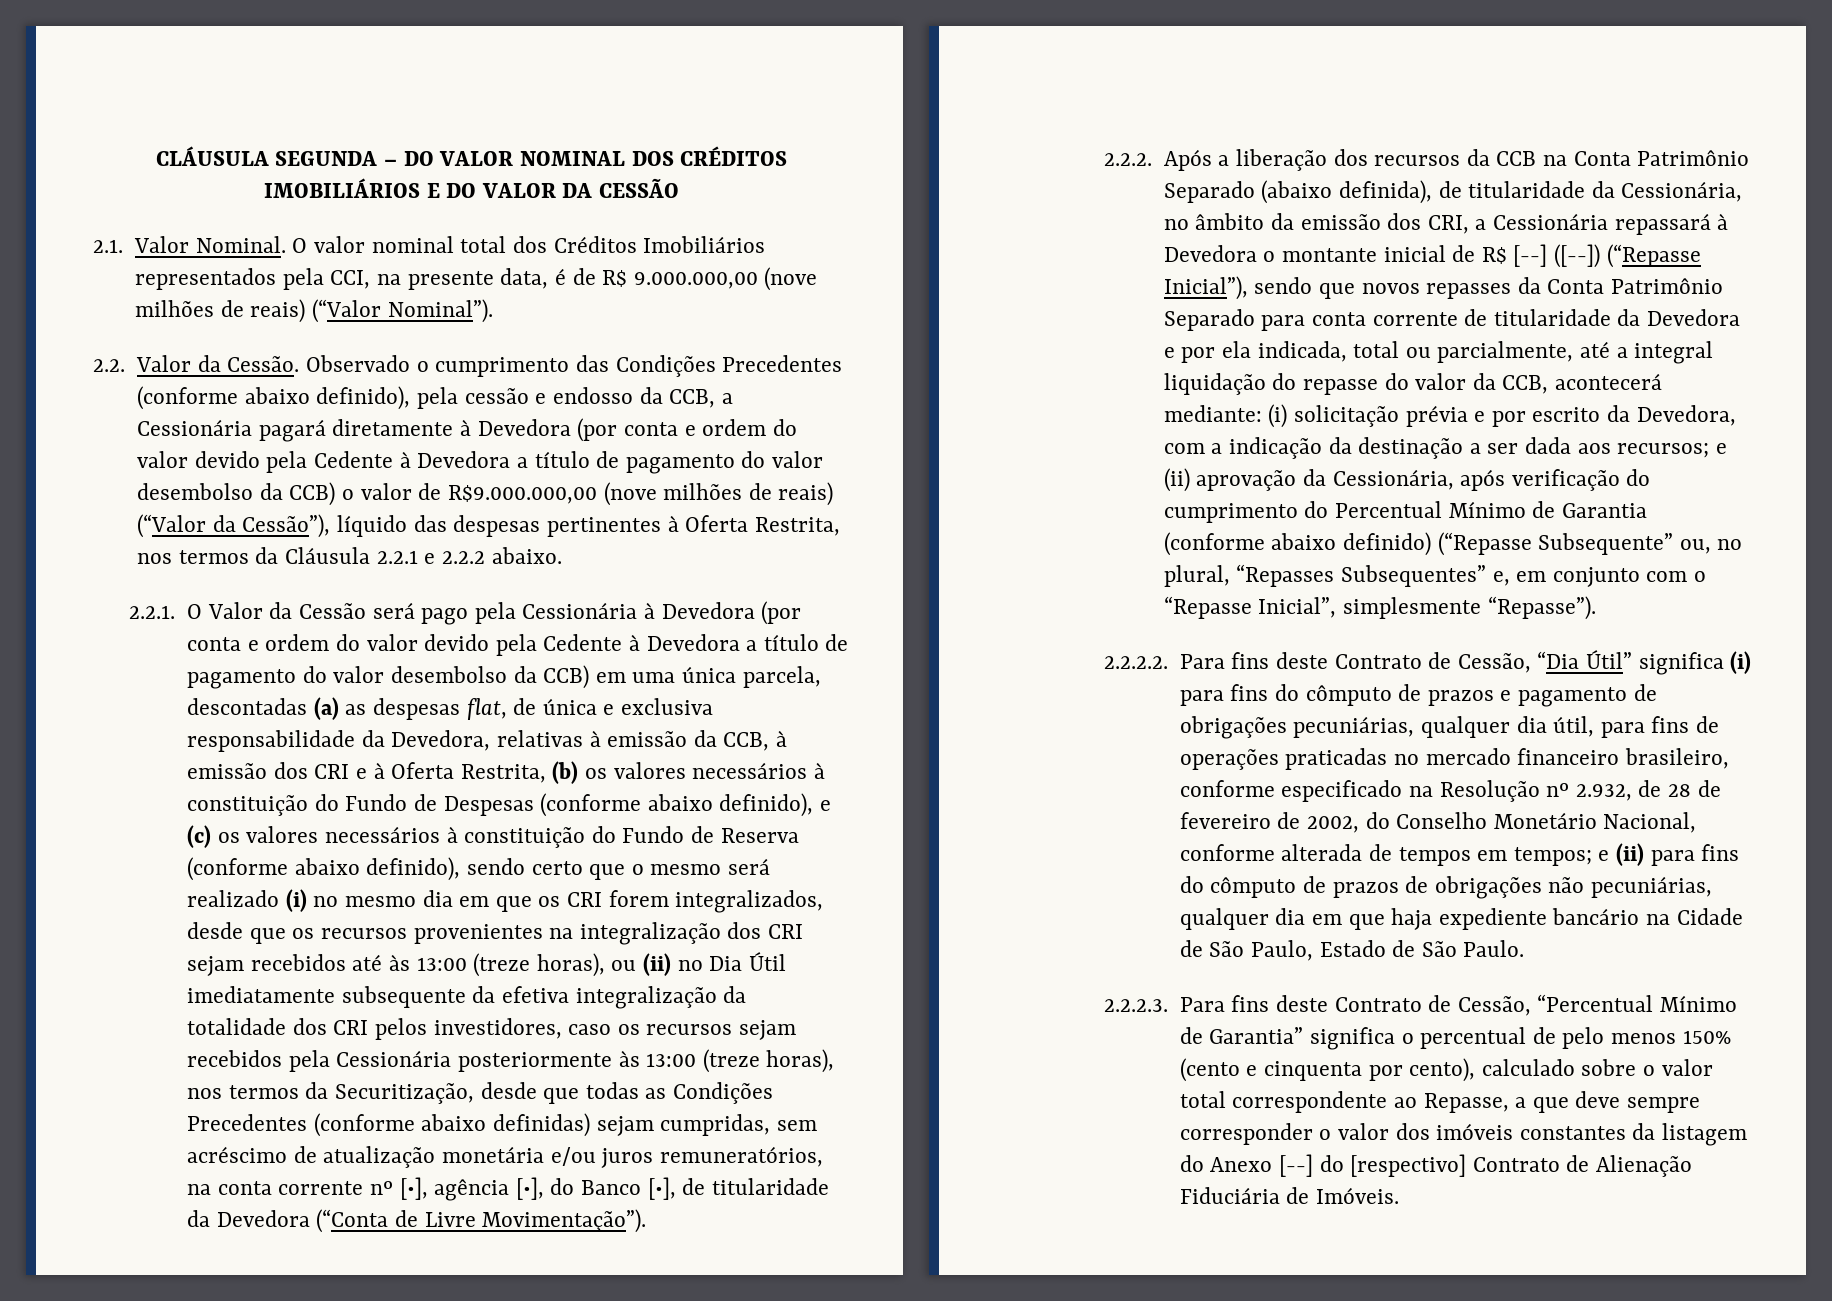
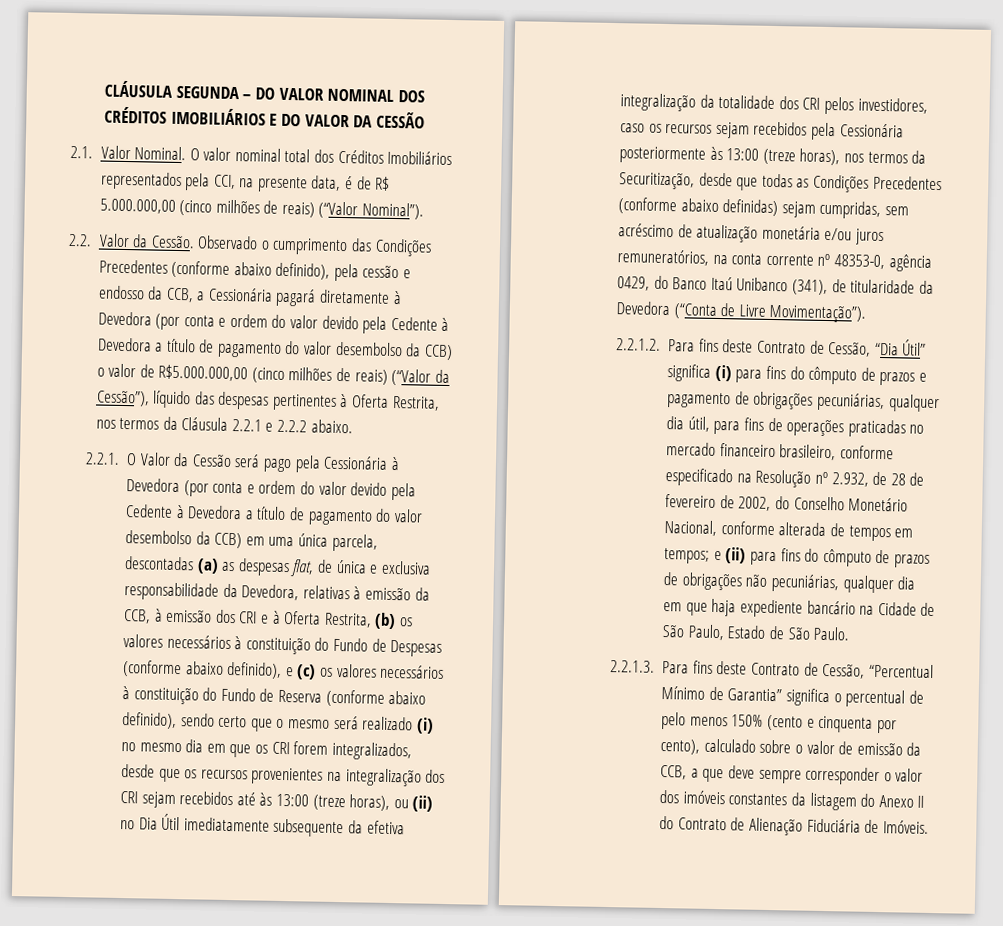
- O valor nominal total dos Créditos Imobiliários representados pela CCI, na presente data, é de R$ 9.000.000,00 (nove milhões de reais) (“Valor Nominal”).
+ O valor nominal total dos Créditos Imobiliários representados pela CCI, na presente data, é de R$ 5.000.000,00 (cinco milhões de reais) (“Valor Nominal”).
- Observado o cumprimento das Condições Precedentes (conforme abaixo definido), pela cessão e endosso da CCB, a Cessionária pagará diretamente à Devedora (por conta e ordem do valor devido pela Cedente à Devedora a título de pagamento do valor desembolso da CCB) o valor de R$9.000.000,00 (nove milhões de reais) (“Valor da Cessão”), líquido das despesas pertinentes à Oferta Restrita, nos termos da Cláusula 2.2.1 e 2.2.2 abaixo.
+ Observado o cumprimento das Condições Precedentes (conforme abaixo definido), pela cessão e endosso da CCB, a Cessionária pagará diretamente à Devedora (por conta e ordem do valor devido pela Cedente à Devedora a título de pagamento do valor desembolso da CCB) o valor de R$5.000.000,00 (cinco milhões de reais) (“Valor da Cessão”), líquido das despesas pertinentes à Oferta Restrita, nos termos da Cláusula 2.2.1 e 2.2.2 abaixo.
- 2.2.1. O Valor da Cessão será pago pela Cessionária à Devedora (por conta e ordem do valor devido pela Cedente à Devedora a título de pagamento do valor desembolso da CCB) em uma única parcela, descontadas (a) as despesas flat, de única e exclusiva responsabilidade da Devedora, relativas à emissão da CCB, à emissão dos CRI e à Oferta Restrita, (b) os valores necessários à constituição do Fundo de Despesas (conforme abaixo definido), e (c) os valores necessários à constituição do Fundo de Reserva (conforme abaixo definido), sendo certo que o mesmo será realizado (i) no mesmo dia em que os CRI forem integralizados, desde que os recursos provenientes na integralização dos CRI sejam recebidos até às 13:00 (treze horas), ou (ii) no Dia Útil imediatamente subsequente da efetiva integralização da totalidade dos CRI pelos investidores, caso os recursos sejam recebidos pela Cessionária posteriormente às 13:00 (treze horas), nos termos da Securitização, desde que todas as Condições Precedentes (conforme abaixo definidas) sejam cumpridas, sem acréscimo de atualização monetária e/ou juros remuneratórios, na conta corrente nº [•], agência [•], do Banco [•], de titularidade da Devedora (“Conta de Livre Movimentação”).
+ 2.2.1. O Valor da Cessão será pago pela Cessionária à Devedora (por conta e ordem do valor devido pela Cedente à Devedora a título de pagamento do valor desembolso da CCB) em uma única parcela, descontadas (a) as despesas flat, de única e exclusiva responsabilidade da Devedora, relativas à emissão da CCB, à emissão dos CRI e à Oferta Restrita, (b) os valores necessários à constituição do Fundo de Despesas (conforme abaixo definido), e (c) os valores necessários à constituição do Fundo de Reserva (conforme abaixo definido), sendo certo que o mesmo será realizado (i) no mesmo dia em que os CRI forem integralizados, desde que os recursos provenientes na integralização dos CRI sejam recebidos até às 13:00 (treze horas), ou (ii) no Dia Útil imediatamente subsequente da efetiva integralização da totalidade dos CRI pelos investidores, caso os recursos sejam recebidos pela Cessionária posteriormente às 13:00 (treze horas), nos termos da Securitização, desde que todas as Condições Precedentes (conforme abaixo definidas) sejam cumpridas, sem acréscimo de atualização monetária e/ou juros remuneratórios, na conta corrente nº 48353-0, agência 0429, do Banco Itaú Unibanco (341), de titularidade da Devedora (“Conta de Livre Movimentação”).
- 2.2.2. Após a liberação dos recursos da CCB na Conta Patrimônio Separado (abaixo definida), de titularidade da Cessionária, no âmbito da emissão dos CRI, a Cessionária repassará à Devedora o montante inicial de R$ [--] ([--]) (“Repasse Inicial”), sendo que novos repasses da Conta Patrimônio Separado para conta corrente de titularidade da Devedora e por ela indicada, total ou parcialmente, até a integral liquidação do repasse do valor da CCB, acontecerá mediante: (i) solicitação prévia e por escrito da Devedora, com a indicação da destinação a ser dada aos recursos; e (ii) aprovação da Cessionária, após verificação do cumprimento do Percentual Mínimo de Garantia (conforme abaixo definido) (“Repasse Subsequente” ou, no plural, “Repasses Subsequentes” e, em conjunto com o “Repasse Inicial”, simplesmente “Repasse”).
- 2.2.2.2. Para fins deste Contrato de Cessão, “Dia Útil” significa (i) para fins do cômputo de prazos e pagamento de obrigações pecuniárias, qualquer dia útil, para fins de operações praticadas no mercado financeiro brasileiro, conforme especificado na Resolução nº 2.932, de 28 de fevereiro de 2002, do Conselho Monetário Nacional, conforme alterada de tempos em tempos;
+ 2.2.1.2. Para fins deste Contrato de Cessão, “Dia Útil” significa (i) para fins do cômputo de prazos e pagamento de obrigações pecuniárias, qualquer dia útil, para fins de operações praticadas no mercado financeiro brasileiro, conforme especificado na Resolução nº 2.932, de 28 de fevereiro de 2002, do Conselho Monetário Nacional, conforme alterada de tempos em tempos;
- 2.2.2.3. Para fins deste Contrato de Cessão, “Percentual Mínimo de Garantia” significa o percentual de pelo menos 150% (cento e cinquenta por cento), calculado sobre o valor total correspondente ao Repasse, a que deve sempre corresponder o valor dos imóveis constantes da listagem do Anexo [--] do [respectivo] Contrato de Alienação Fiduciária de Imóveis.
+ 2.2.1.3. Para fins deste Contrato de Cessão, “Percentual Mínimo de Garantia” significa o percentual de pelo menos 150% (cento e cinquenta por cento), calculado sobre o valor de emissão da CCB, a que deve sempre corresponder o valor dos imóveis constantes da listagem do Anexo II do Contrato de Alienação Fiduciária de Imóveis.

